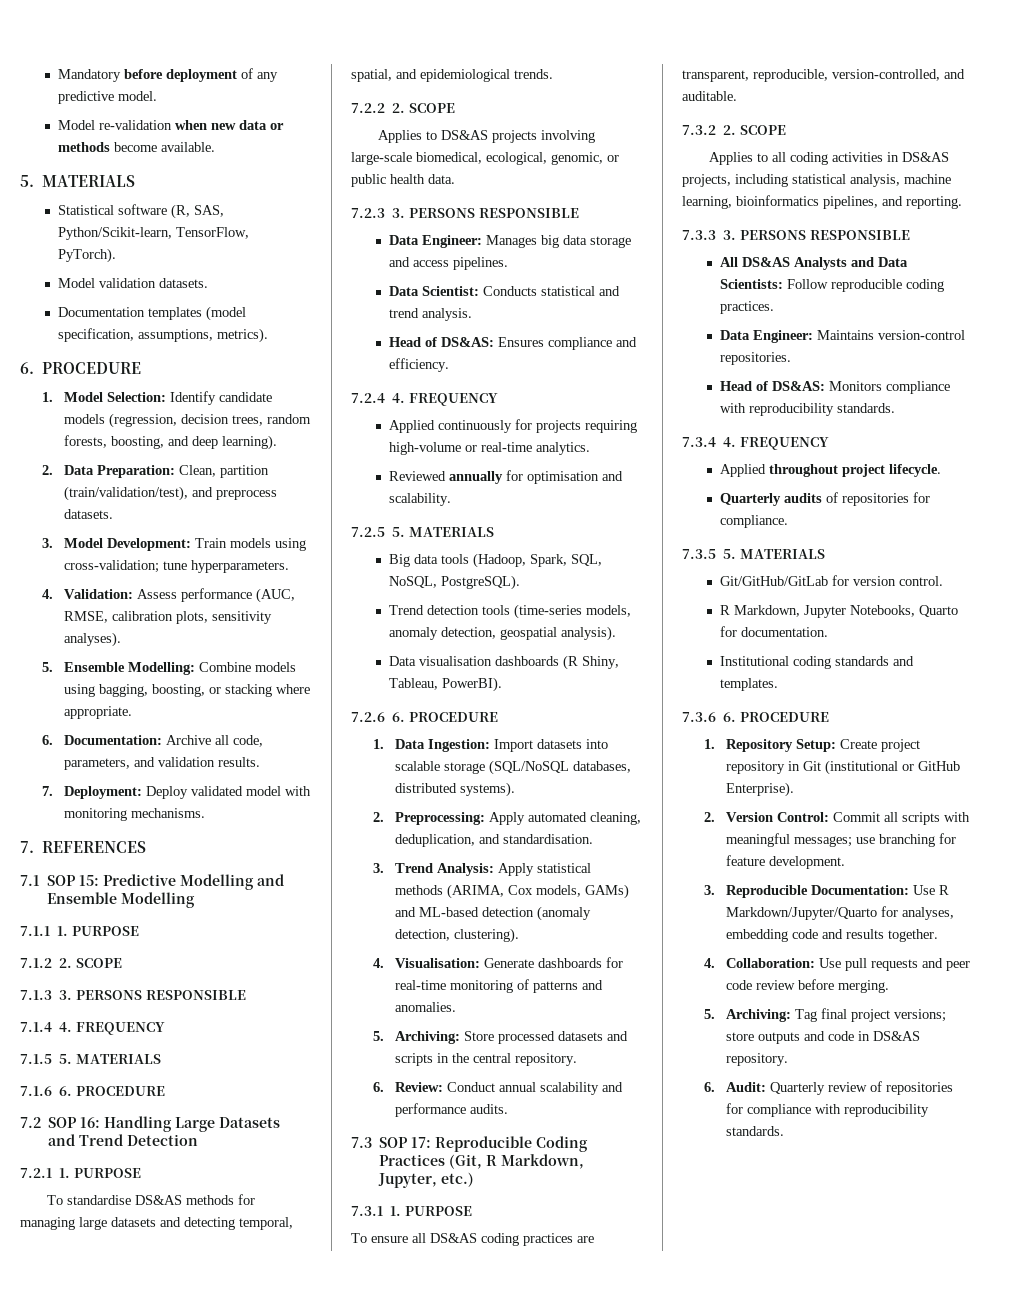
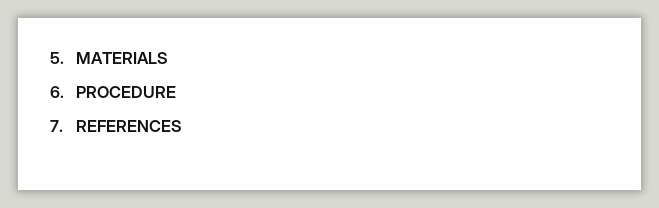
- Mandatory before deployment of any predictive model.
- Model re-validation when new data or methods become available.
  5. MATERIALS
- Statistical software (R, SAS, Python/Scikit-learn, TensorFlow, PyTorch).
- Model validation datasets.
- Documentation templates (model specification, assumptions, metrics).
  6. PROCEDURE
- 1. Model Selection: Identify candidate models (regression, decision trees, random forests, boosting, and deep learning).
- 2. Data Preparation: Clean, partition (train/validation/test), and preprocess datasets.
- 3. Model Development: Train models using cross-validation; tune hyperparameters.
- 4. Validation: Assess performance (AUC, RMSE, calibration plots, sensitivity analyses).
- 5. Ensemble Modelling: Combine models using bagging, boosting, or stacking where appropriate.
- 6. Documentation: Archive all code, parameters, and validation results.
- 7. Deployment: Deploy validated model with monitoring mechanisms.
  7. REFERENCES
- 7.1 SOP 15: Predictive Modelling and Ensemble Modelling
- 7.1.1 1. PURPOSE
- 7.1.2 2. SCOPE
- 7.1.3 3. PERSONS RESPONSIBLE
- 7.1.4 4. FREQUENCY
- 7.1.5 5. MATERIALS
- 7.1.6 6. PROCEDURE
- 7.2 SOP 16: Handling Large Datasets and Trend Detection
- 7.2.1 1. PURPOSE
- To standardise DS&AS methods for managing large datasets and detecting temporal, spatial, and epidemiological trends.
- 7.2.2 2. SCOPE
- Applies to DS&AS projects involving large-scale biomedical, ecological, genomic, or public health data.
- 7.2.3 3. PERSONS RESPONSIBLE
- Data Engineer: Manages big data storage and access pipelines.
- Data Scientist: Conducts statistical and trend analysis.
- Head of DS&AS: Ensures compliance and efficiency.
- 7.2.4 4. FREQUENCY
- Applied continuously for projects requiring high-volume or real-time analytics.
- Reviewed annually for optimisation and scalability.
- 7.2.5 5. MATERIALS
- Big data tools (Hadoop, Spark, SQL, NoSQL, PostgreSQL).
- Trend detection tools (time-series models, anomaly detection, geospatial analysis).
- Data visualisation dashboards (R Shiny, Tableau, PowerBI).
- 7.2.6 6. PROCEDURE
- 1. Data Ingestion: Import datasets into scalable storage (SQL/NoSQL databases, distributed systems).
- 2. Preprocessing: Apply automated cleaning, deduplication, and standardisation.
- 3. Trend Analysis: Apply statistical methods (ARIMA, Cox models, GAMs) and ML-based detection (anomaly detection, clustering).
- 4. Visualisation: Generate dashboards for real-time monitoring of patterns and anomalies.
- 5. Archiving: Store processed datasets and scripts in the central repository.
- 6. Review: Conduct annual scalability and performance audits.
- 7.3 SOP 17: Reproducible Coding Practices (Git, R Markdown, Jupyter, etc.)
- 7.3.1 1. PURPOSE
- To ensure all DS&AS coding practices are transparent, reproducible, version-controlled, and auditable.
- 7.3.2 2. SCOPE
- Applies to all coding activities in DS&AS projects, including statistical analysis, machine learning, bioinformatics pipelines, and reporting.
- 7.3.3 3. PERSONS RESPONSIBLE
- All DS&AS Analysts and Data Scientists: Follow reproducible coding practices.
- Data Engineer: Maintains version-control repositories.
- Head of DS&AS: Monitors compliance with reproducibility standards.
- 7.3.4 4. FREQUENCY
- Applied throughout project lifecycle.
- Quarterly audits of repositories for compliance.
- 7.3.5 5. MATERIALS
- Git/GitHub/GitLab for version control.
- R Markdown, Jupyter Notebooks, Quarto for documentation.
- Institutional coding standards and templates.
- 7.3.6 6. PROCEDURE
- 1. Repository Setup: Create project repository in Git (institutional or GitHub Enterprise).
- 2. Version Control: Commit all scripts with meaningful messages; use branching for feature development.
- 3. Reproducible Documentation: Use R Markdown/Jupyter/Quarto for analyses, embedding code and results together.
- 4. Collaboration: Use pull requests and peer code review before merging.
- 5. Archiving: Tag final project versions; store outputs and code in DS&AS repository.
- 6. Audit: Quarterly review of repositories for compliance with reproducibility standards.

